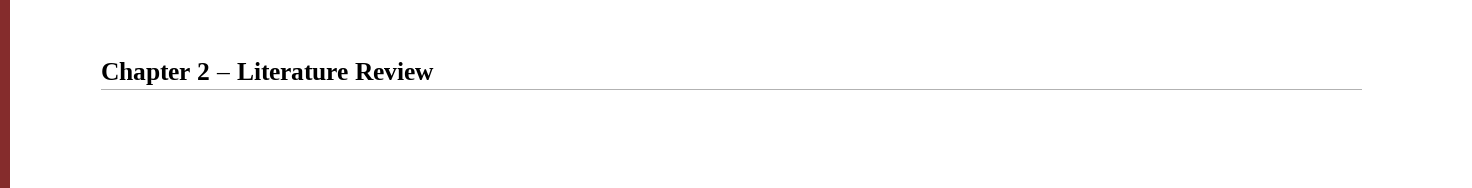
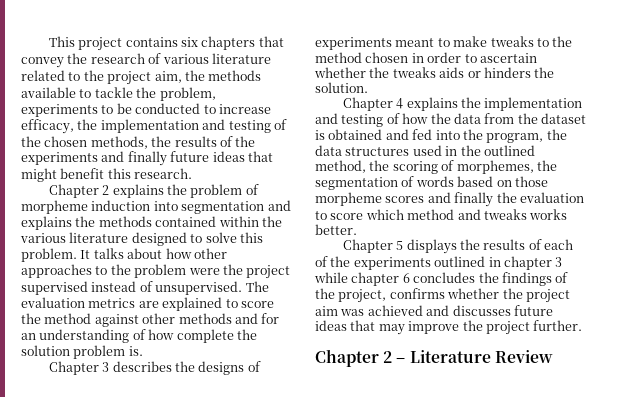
+ This project contains six chapters that convey the research of various literature related to the project aim, the methods available to tackle the problem, experiments to be conducted to increase efficacy, the implementation and testing of the chosen methods, the results of the experiments and finally future ideas that might benefit this research.
+ Chapter 2 explains the problem of morpheme induction into segmentation and explains the methods contained within the various literature designed to solve this problem. It talks about how other approaches to the problem were the project supervised instead of unsupervised. The evaluation metrics are explained to score the method against other methods and for an understanding of how complete the solution problem is.
+ Chapter 3 describes the designs of experiments meant to make tweaks to the method chosen in order to ascertain whether the tweaks aids or hinders the solution.
+ Chapter 4 explains the implementation and testing of how the data from the dataset is obtained and fed into the program, the data structures used in the outlined method, the scoring of morphemes, the segmentation of words based on those morpheme scores and finally the evaluation to score which method and tweaks works better.
+ Chapter 5 displays the results of each of the experiments outlined in chapter 3 while chapter 6 concludes the findings of the project, confirms whether the project aim was achieved and discusses future ideas that may improve the project further.

